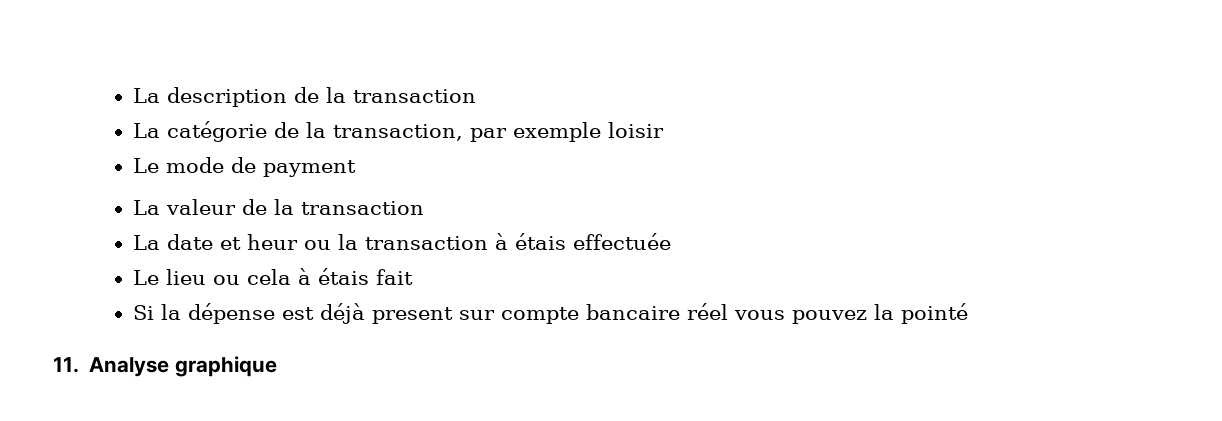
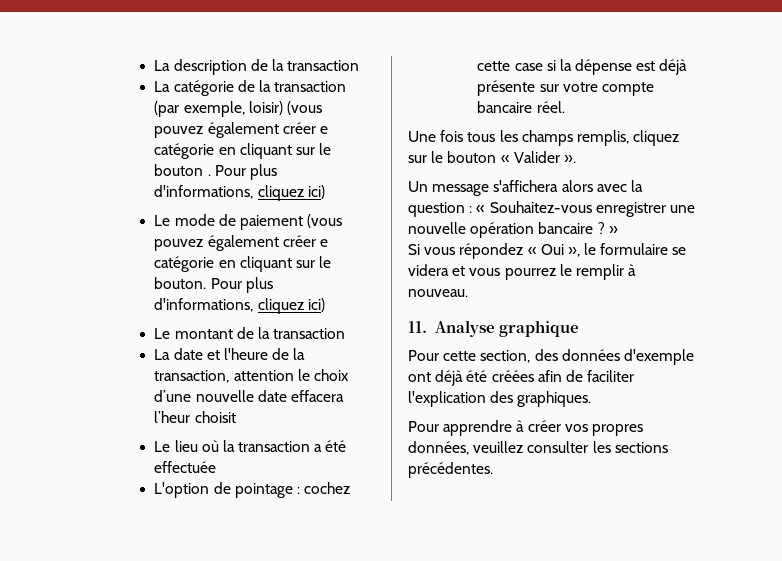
- La catégorie de la transaction, par exemple loisir
- Le mode de payment
- La valeur de la transaction
+ La catégorie de la transaction (par exemple, loisir) (vous pouvez également créer e catégorie en cliquant sur le bouton . Pour plus d'informations, cliquez ici)
+ Le mode de paiement (vous pouvez également créer e catégorie en cliquant sur le bouton. Pour plus d'informations, cliquez ici)
+ Le montant de la transaction
- La date et heur ou la transaction à étais effectuée
- Le lieu ou cela à étais fait
- Si la dépense est déjà present sur compte bancaire réel vous pouvez la pointé
+ La date et l'heure de la transaction, attention le choix d’une nouvelle date effacera l’heur choisit
+ Le lieu où la transaction a été effectuée
+ L'option de pointage : cochez cette case si la dépense est déjà présente sur votre compte bancaire réel.
+ Une fois tous les champs remplis, cliquez sur le bouton « Valider ».
+ Un message s'affichera alors avec la question : « Souhaitez-vous enregistrer une nouvelle opération bancaire ? »
+ Si vous répondez « Oui », le formulaire se videra et vous pourrez le remplir à nouveau.
  11. Analyse graphique
+ Pour cette section, des données d'exemple ont déjà été créées afin de faciliter l'explication des graphiques.
+ Pour apprendre à créer vos propres données, veuillez consulter les sections précédentes.

